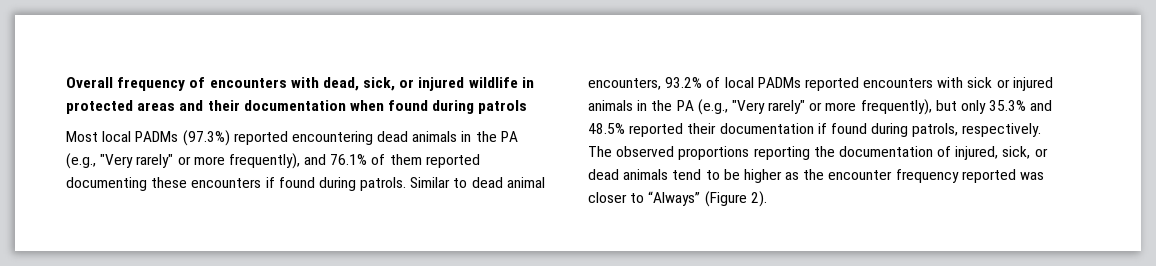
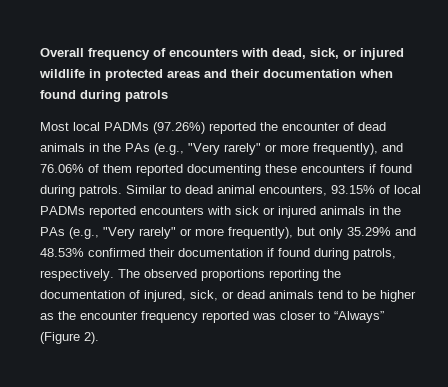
- Most local PADMs (97.3%) reported encountering dead animals in the PA (e.g., "Very rarely" or more frequently), and 76.1% of them reported documenting these encounters if found during patrols.
+ Most local PADMs (97.26%) reported the encounter of dead animals in the PAs (e.g., "Very rarely" or more frequently), and 76.06% of them reported documenting these encounters if found during patrols.
- Similar to dead animal encounters, 93.2% of local PADMs reported encounters with sick or injured animals in the PA (e.g., "Very rarely" or more frequently), but only 35.3% and 48.5% reported their documentation if found during patrols, respectively.
+ Similar to dead animal encounters, 93.15% of local PADMs reported encounters with sick or injured animals in the PAs (e.g., "Very rarely" or more frequently), but only 35.29% and 48.53% confirmed their documentation if found during patrols, respectively.

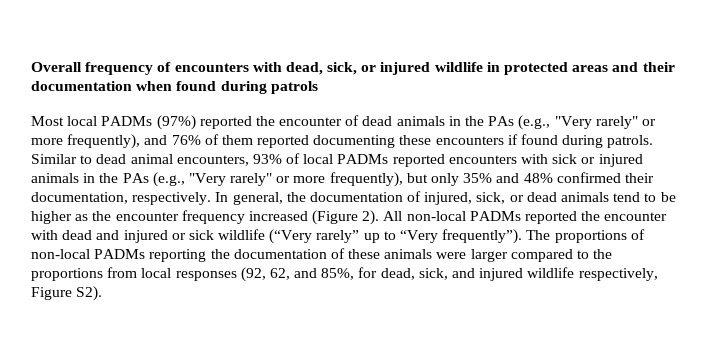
- Most local PADMs (97.26%) reported the encounter of dead animals in the PAs (e.g., "Very rarely" or more frequently), and 76.06% of them reported documenting these encounters if found during patrols.
+ Most local PADMs (97%) reported the encounter of dead animals in the PAs (e.g., "Very rarely" or more frequently), and 76% of them reported documenting these encounters if found during patrols.
- Similar to dead animal encounters, 93.15% of local PADMs reported encounters with sick or injured animals in the PAs (e.g., "Very rarely" or more frequently), but only 35.29% and 48.53% confirmed their documentation if found during patrols, respectively. The observed proportions reporting the documentation of injured, sick, or dead animals tend to be higher as the encounter frequency reported was closer to “Always” (Figure 2).
+ Similar to dead animal encounters, 93% of local PADMs reported encounters with sick or injured animals in the PAs (e.g., "Very rarely" or more frequently), but only 35% and 48% confirmed their documentation, respectively. In general, the documentation of injured, sick, or dead animals tend to be higher as the encounter frequency increased (Figure 2). All non-local PADMs reported the encounter with dead and injured or sick wildlife (“Very rarely” up to “Very frequently”). The proportions of non-local PADMs reporting the documentation of these animals were larger compared to the proportions from local responses (92, 62, and 85%, for dead, sick, and injured wildlife respectively, Figure S2).

